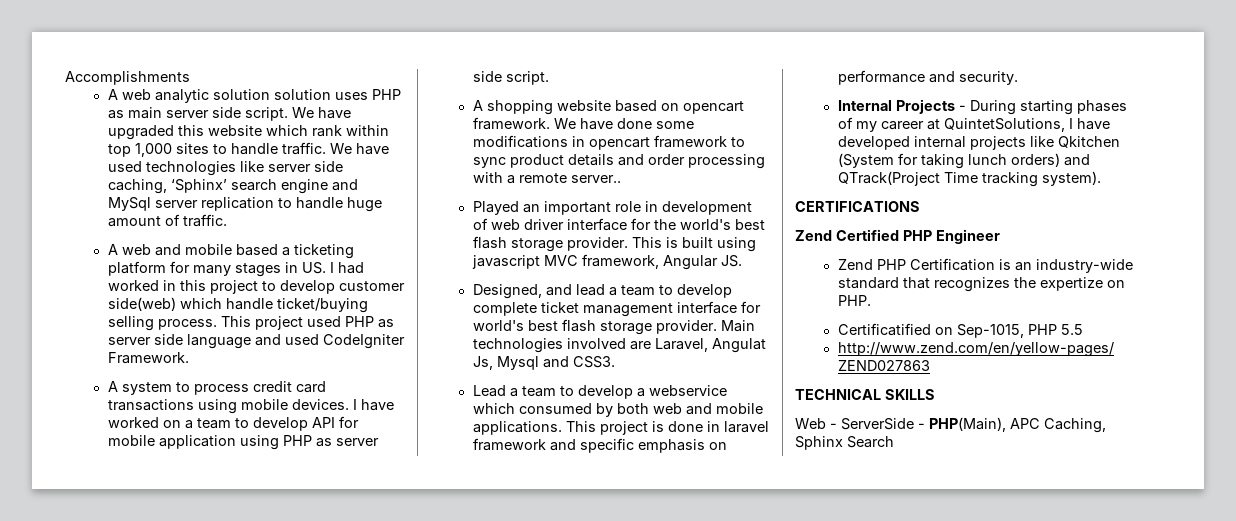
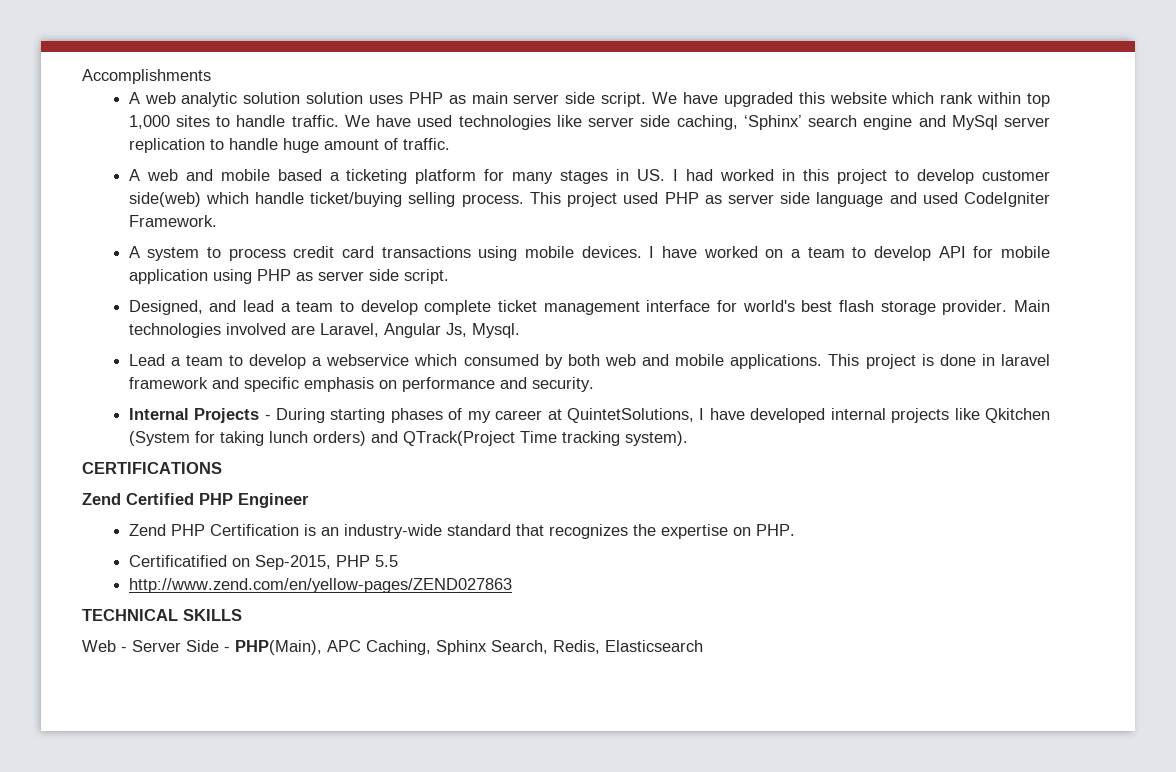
- A shopping website based on opencart framework. We have done some modifications in opencart framework to sync product details and order processing with a remote server..
- Played an important role in development of web driver interface for the world's best flash storage provider. This is built using javascript MVC framework, Angular JS.
- Main technologies involved are Laravel, Angulat Js, Mysql and CSS3.
+ Main technologies involved are Laravel, Angular Js, Mysql.
- Zend PHP Certification is an industry-wide standard that recognizes the expertize on PHP.
+ Zend PHP Certification is an industry-wide standard that recognizes the expertise on PHP.
- Certificatified on Sep-1015, PHP 5.5
+ Certificatified on Sep-2015, PHP 5.5
- Web - ServerSide - PHP(Main), APC Caching, Sphinx Search
+ Web - Server Side - PHP(Main), APC Caching, Sphinx Search, Redis, Elasticsearch

